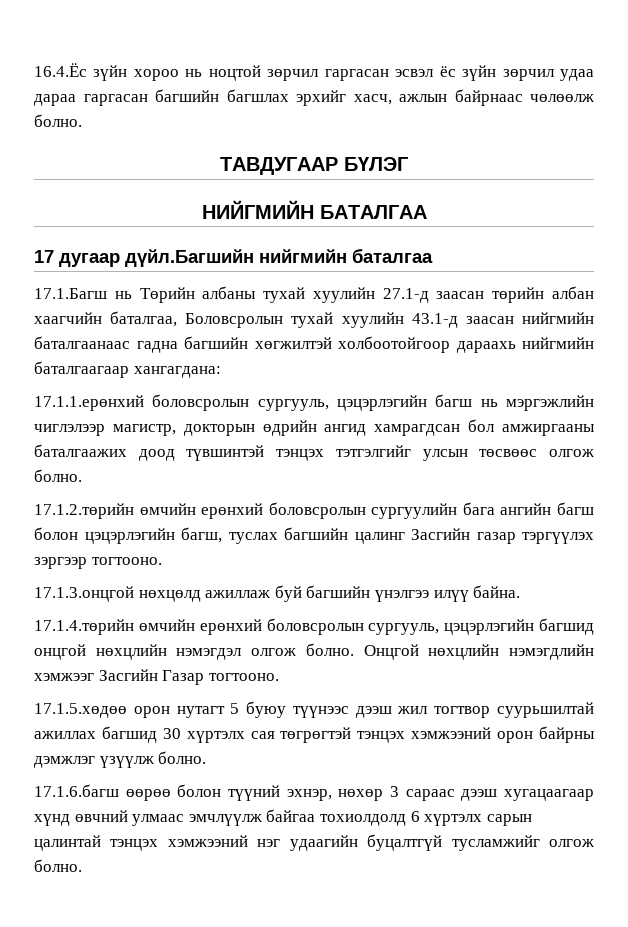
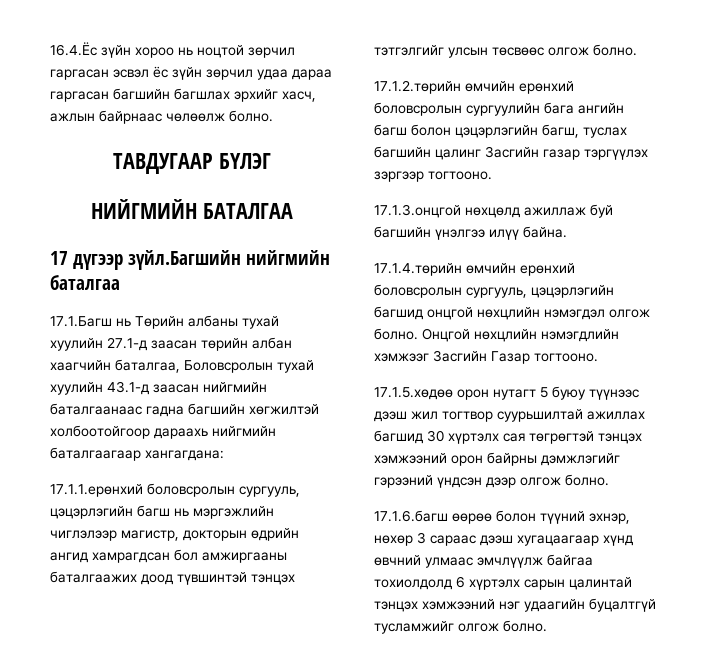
- 17 дугаар дүйл.Багшийн нийгмийн баталгаа
+ 17 дүгээр зүйл.Багшийн нийгмийн баталгаа
- 17.1.5.хөдөө орон нутагт 5 буюу түүнээс дээш жил тогтвор суурьшилтай ажиллах багшид 30 хүртэлх сая төгрөгтэй тэнцэх хэмжээний орон байрны дэмжлэг үзүүлж болно.
+ 17.1.5.хөдөө орон нутагт 5 буюу түүнээс дээш жил тогтвор суурьшилтай ажиллах багшид 30 хүртэлх сая төгрөгтэй тэнцэх хэмжээний орон байрны дэмжлэгийг гэрээний үндсэн дээр олгож болно.

